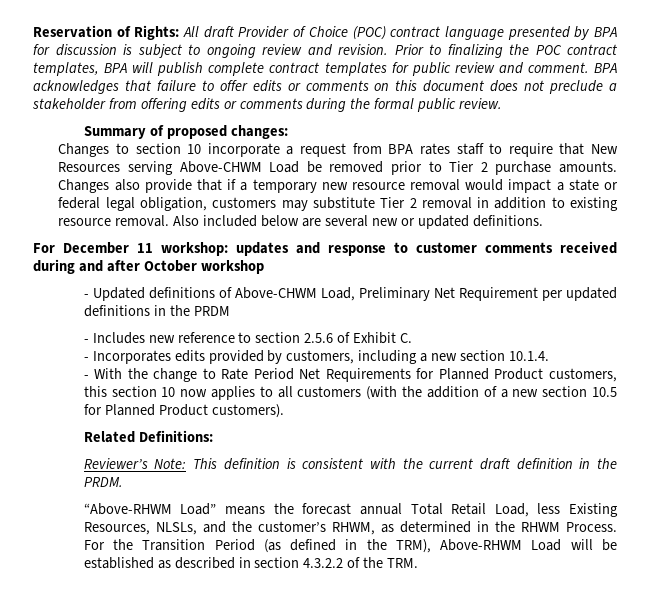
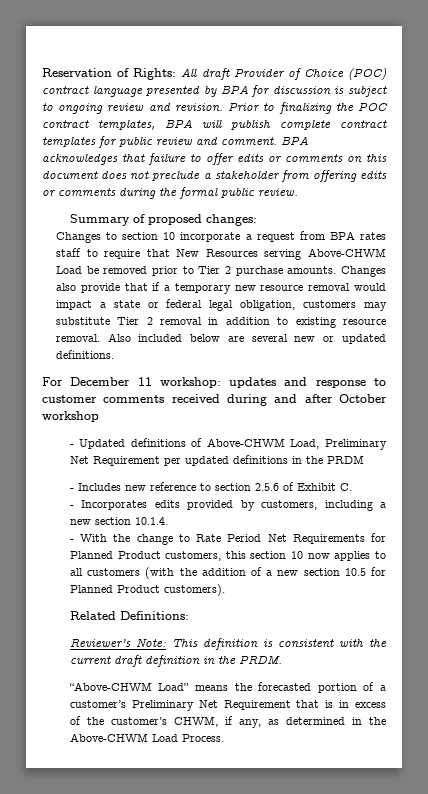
- “Above-RHWM Load” means the forecast annual Total Retail Load, less Existing Resources, NLSLs, and the customer’s RHWM, as determined in the RHWM Process. For the Transition Period (as defined in the TRM), Above-RHWM Load will be established as described in section 4.3.2.2 of the TRM.
+ “Above-CHWM Load” means the forecasted portion of a customer’s Preliminary Net Requirement that is in excess of the customer’s CHWM, if any, as determined in the Above-CHWM Load Process.

